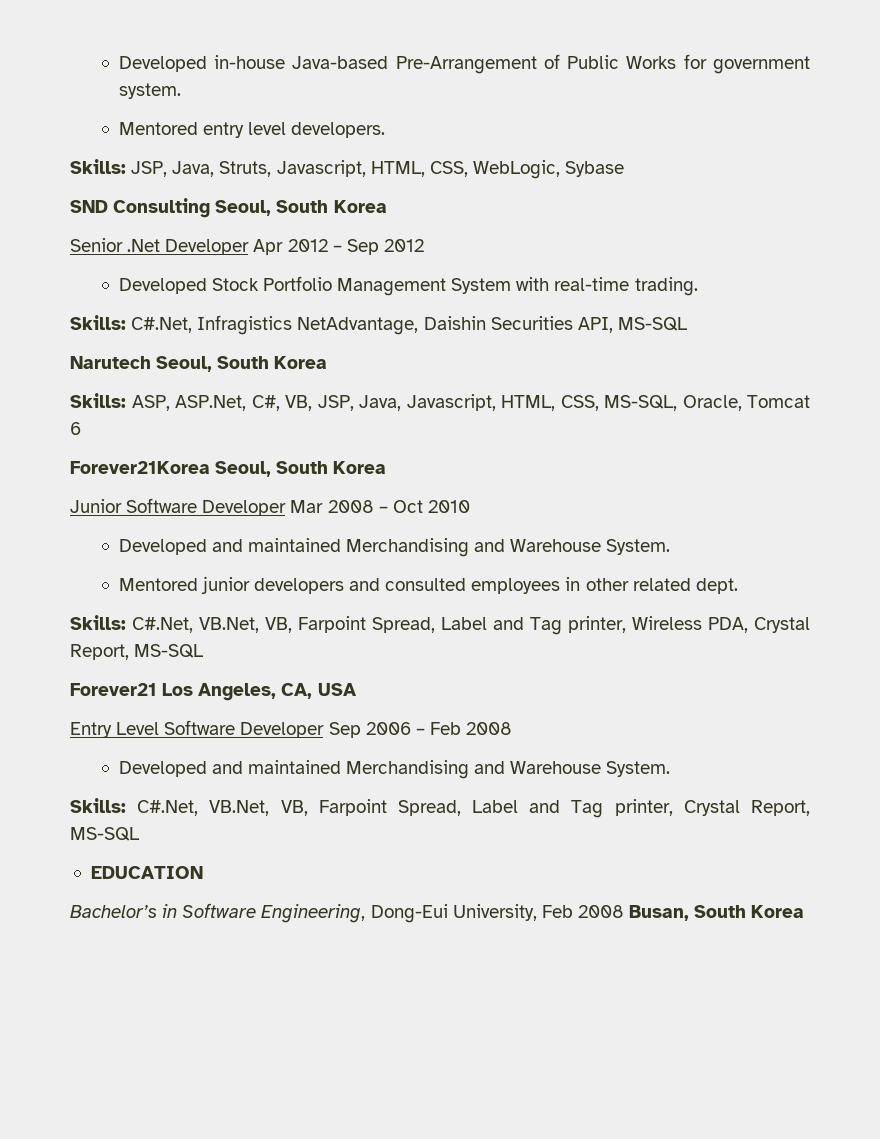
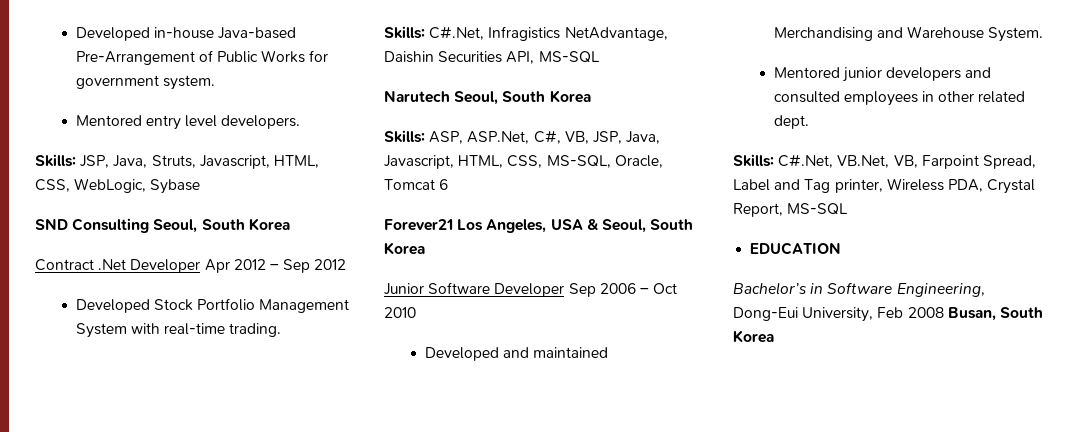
- Senior .Net Developer Apr 2012 – Sep 2012
+ Contract .Net Developer Apr 2012 – Sep 2012
- Forever21Korea Seoul, South Korea
+ Forever21 Los Angeles, USA & Seoul, South Korea
- Junior Software Developer Mar 2008 – Oct 2010
+ Junior Software Developer Sep 2006 – Oct 2010
- Forever21 Los Angeles, CA, USA
- Entry Level Software Developer Sep 2006 – Feb 2008
- Developed and maintained Merchandising and Warehouse System.
- Skills: C#.Net, VB.Net, VB, Farpoint Spread, Label and Tag printer, Crystal Report, MS-SQL

